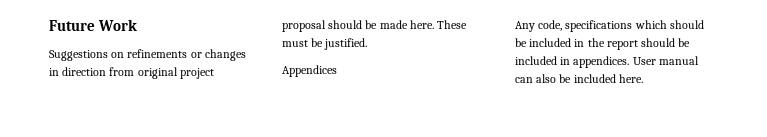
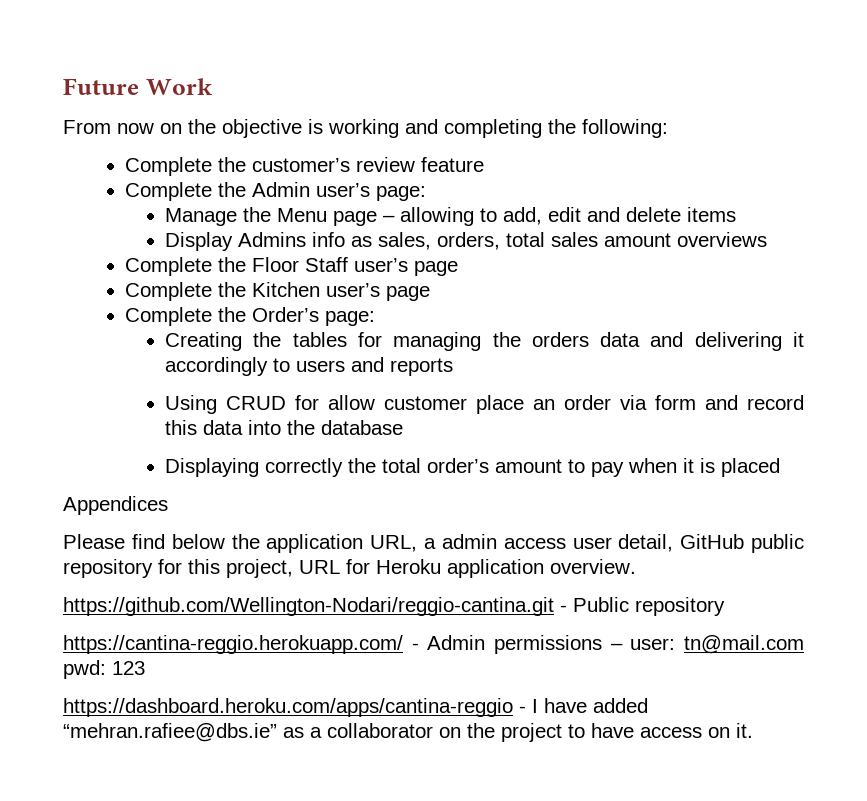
- Suggestions on refinements or changes in direction from original project proposal should be made here. These must be justified.
+ From now on the objective is working and completing the following:
+ Complete the customer’s review feature
+ Complete the Admin user’s page:
+ Manage the Menu page – allowing to add, edit and delete items
+ Display Admins info as sales, orders, total sales amount overviews
+ Complete the Floor Staff user’s page
+ Complete the Kitchen user’s page
+ Complete the Order’s page:
+ Creating the tables for managing the orders data and delivering it accordingly to users and reports
+ Using CRUD for allow customer place an order via form and record this data into the database
+ Displaying correctly the total order’s amount to pay when it is placed
  Appendices
- Any code, specifications which should be included in the report should be included in appendices. User manual can also be included here.
+ Please find below the application URL, a admin access user detail, GitHub public repository for this project, URL for Heroku application overview.
+ https://github.com/Wellington-Nodari/reggio-cantina.git - Public repository
+ https://cantina-reggio.herokuapp.com/ - Admin permissions – user: tn@mail.com pwd: 123
+ https://dashboard.heroku.com/apps/cantina-reggio - I have added “mehran.rafiee@dbs.ie” as a collaborator on the project to have access on it.

